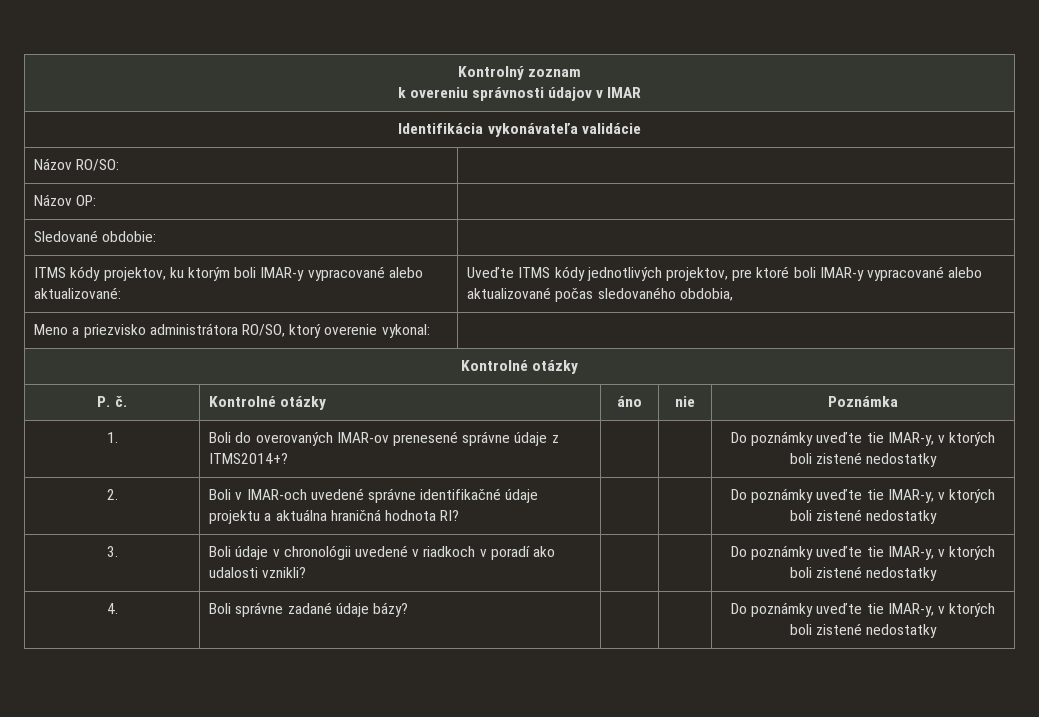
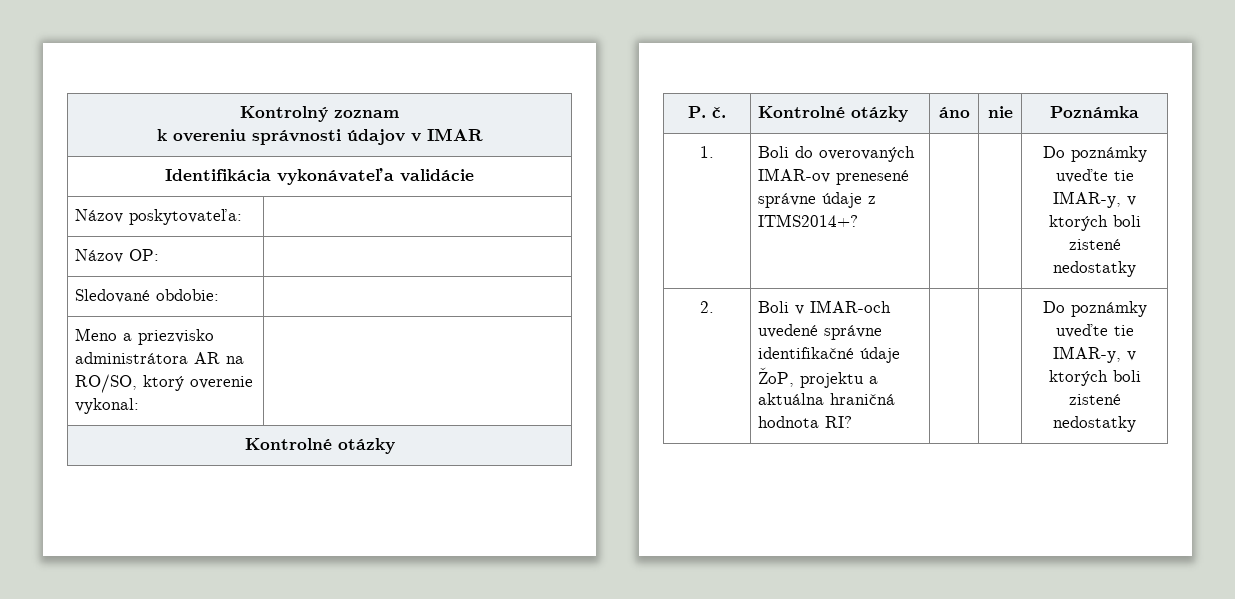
- Názov RO/SO: |
+ Názov poskytovateľa: |
- ITMS kódy projektov, ku ktorým boli IMAR-y vypracované alebo aktualizované: | Uveďte ITMS kódy jednotlivých projektov, pre ktoré boli IMAR-y vypracované alebo aktualizované počas sledovaného obdobia,
- Meno a priezvisko administrátora RO/SO, ktorý overenie vykonal: |
+ Meno a priezvisko administrátora AR na RO/SO, ktorý overenie vykonal: |
- 2. | Boli v IMAR-och uvedené správne identifikačné údaje projektu a aktuálna hraničná hodnota RI? | | | Do poznámky uveďte tie IMAR-y, v ktorých boli zistené nedostatky
+ 2. | Boli v IMAR-och uvedené správne identifikačné údaje ŽoP, projektu a aktuálna hraničná hodnota RI? | | | Do poznámky uveďte tie IMAR-y, v ktorých boli zistené nedostatky
- 3. | Boli údaje v chronológii uvedené v riadkoch v poradí ako udalosti vznikli? | | | Do poznámky uveďte tie IMAR-y, v ktorých boli zistené nedostatky
- 4. | Boli správne zadané údaje bázy? | | | Do poznámky uveďte tie IMAR-y, v ktorých boli zistené nedostatky

